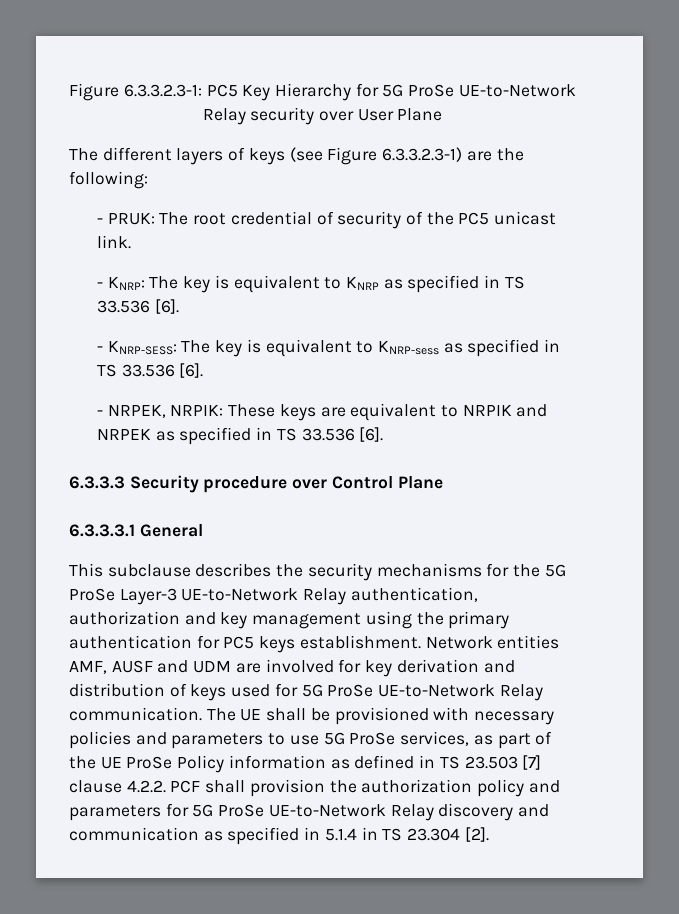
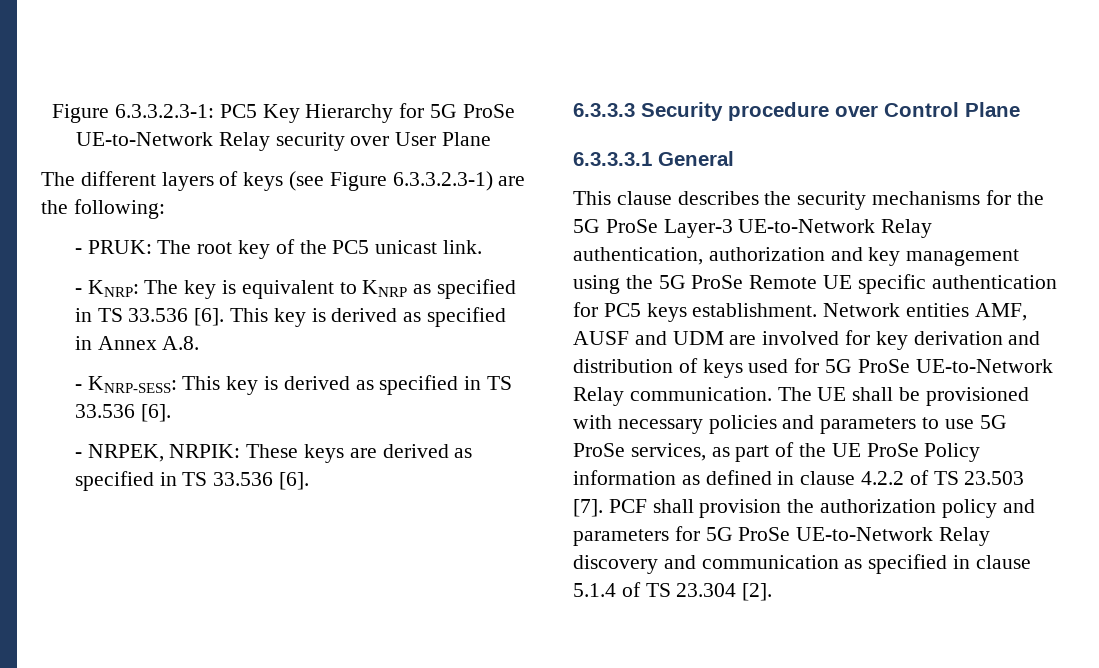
- - PRUK: The root credential of security of the PC5 unicast link.
+ - PRUK: The root key of the PC5 unicast link.
+ This key is derived as specified in Annex A.8.
- - KNRP-SESS: The key is equivalent to KNRP-sess as specified in TS 33.536 [6].
+ - KNRP-SESS: This key is derived as specified in TS 33.536 [6].
- - NRPEK, NRPIK: These keys are equivalent to NRPIK and NRPEK as specified in TS 33.536 [6].
+ - NRPEK, NRPIK: These keys are derived as specified in TS 33.536 [6].
- This subclause describes the security mechanisms for the 5G ProSe Layer-3 UE-to-Network Relay authentication, authorization and key management using the primary authentication for PC5 keys establishment.
+ This clause describes the security mechanisms for the 5G ProSe Layer-3 UE-to-Network Relay authentication, authorization and key management using the 5G ProSe Remote UE specific authentication for PC5 keys establishment.
- The UE shall be provisioned with necessary policies and parameters to use 5G ProSe services, as part of the UE ProSe Policy information as defined in TS 23.503 [7] clause 4.2.2. PCF shall provision the authorization policy and parameters for 5G ProSe UE-to-Network Relay discovery and communication as specified in 5.1.4 in TS 23.304 [2].
+ The UE shall be provisioned with necessary policies and parameters to use 5G ProSe services, as part of the UE ProSe Policy information as defined in clause 4.2.2 of TS 23.503 [7]. PCF shall provision the authorization policy and parameters for 5G ProSe UE-to-Network Relay discovery and communication as specified in clause 5.1.4 of TS 23.304 [2].

